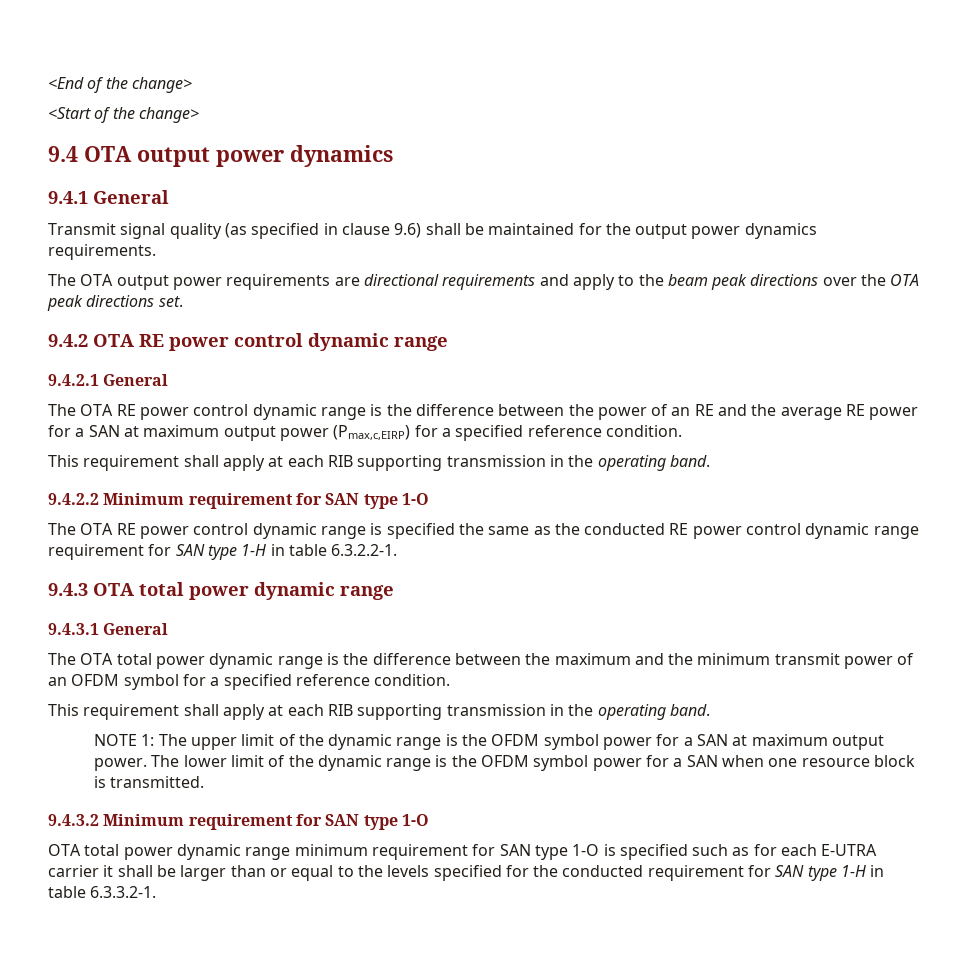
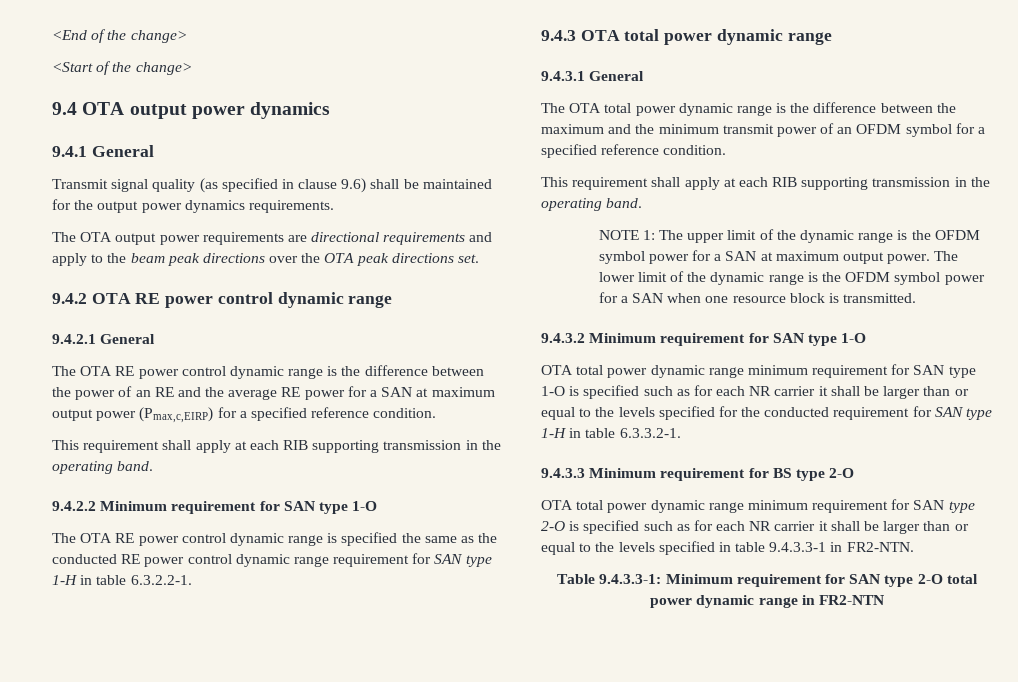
- OTA total power dynamic range minimum requirement for SAN type 1-O is specified such as for each E-UTRA carrier it shall be larger than or equal to the levels specified for the conducted requirement for SAN type 1-H in table 6.3.3.2-1.
+ OTA total power dynamic range minimum requirement for SAN type 1-O is specified such as for each NR carrier it shall be larger than or equal to the levels specified for the conducted requirement for SAN type 1-H in table 6.3.3.2-1.
+ 9.4.3.3 Minimum requirement for BS type 2-O
+ OTA total power dynamic range minimum requirement for SAN type 2-O is specified such as for each NR carrier it shall be larger than or equal to the levels specified in table 9.4.3.3-1 in FR2-NTN.
+ Table 9.4.3.3-1: Minimum requirement for SAN type 2-O total power dynamic range in FR2-NTN

